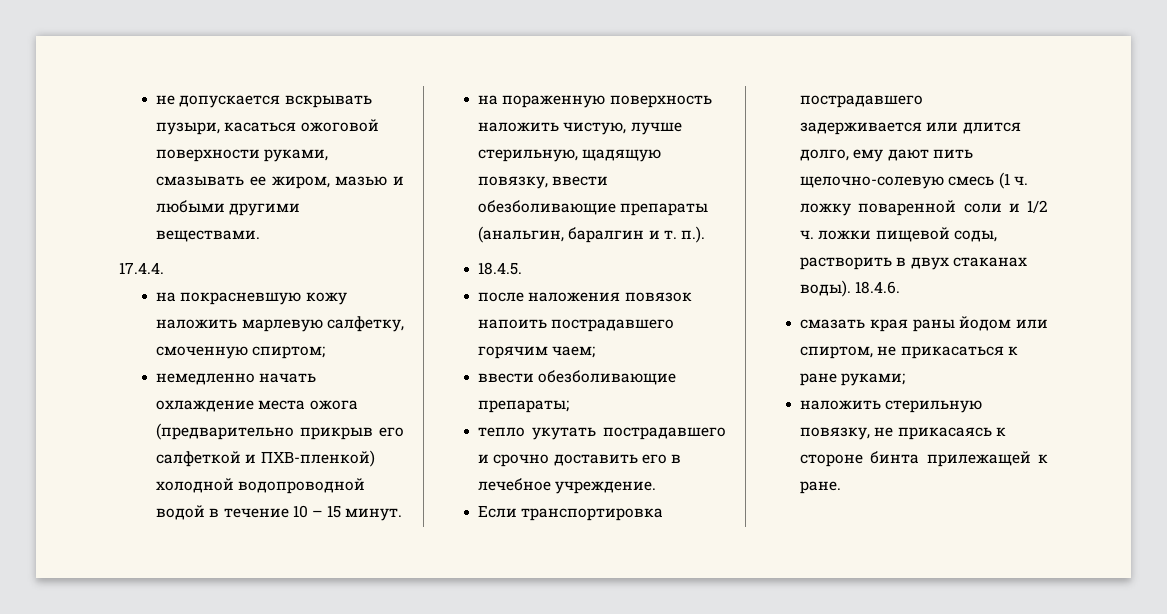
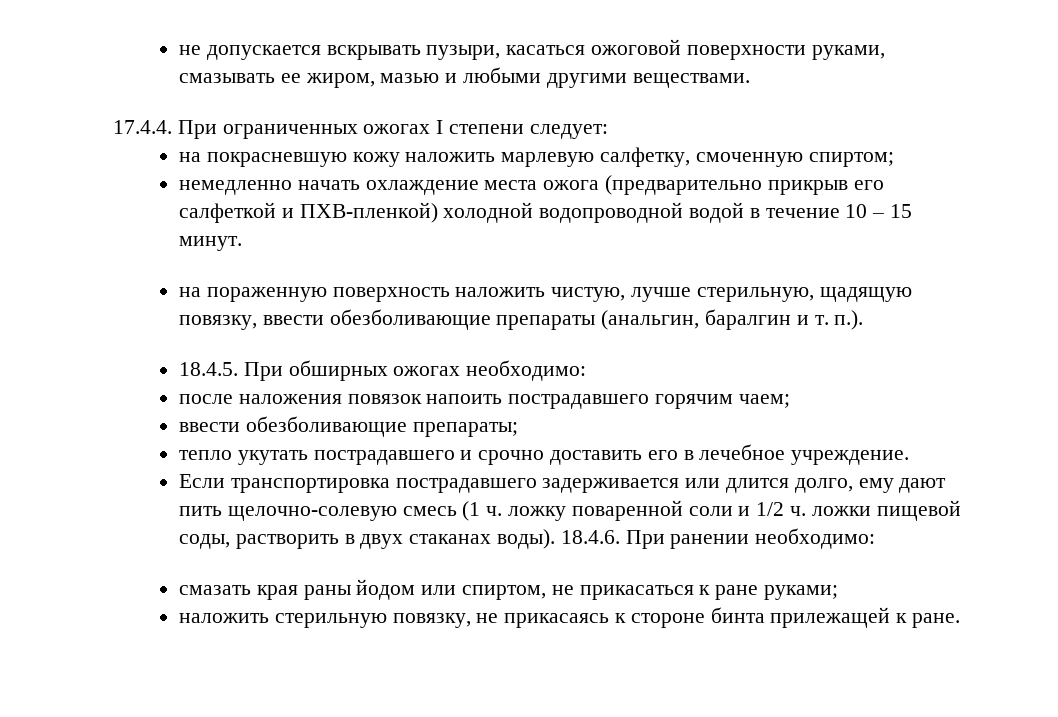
- 17.4.4.
+ 17.4.4. При ограниченных ожогах I степени следует:
- 18.4.5.
+ 18.4.5. При обширных ожогах необходимо:
- 18.4.6.
+ 18.4.6. При ранении необходимо:

